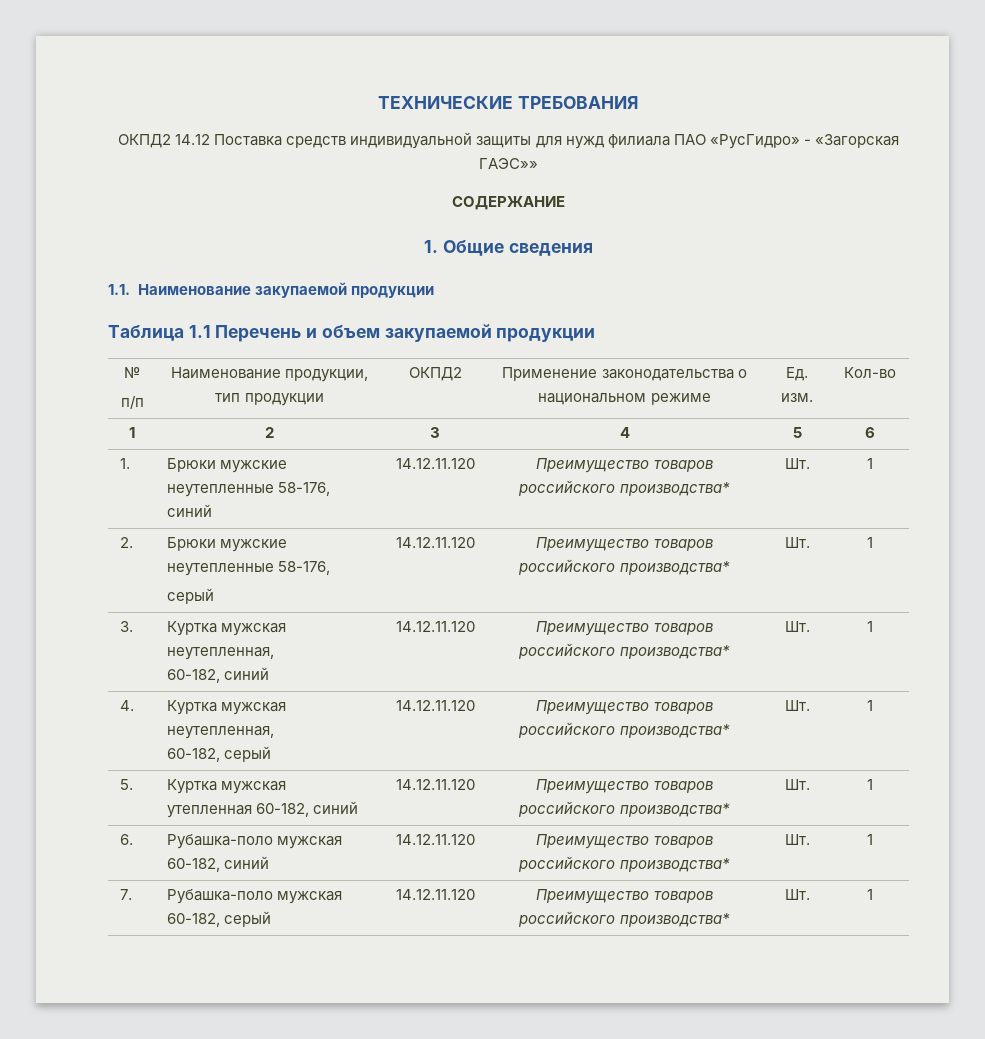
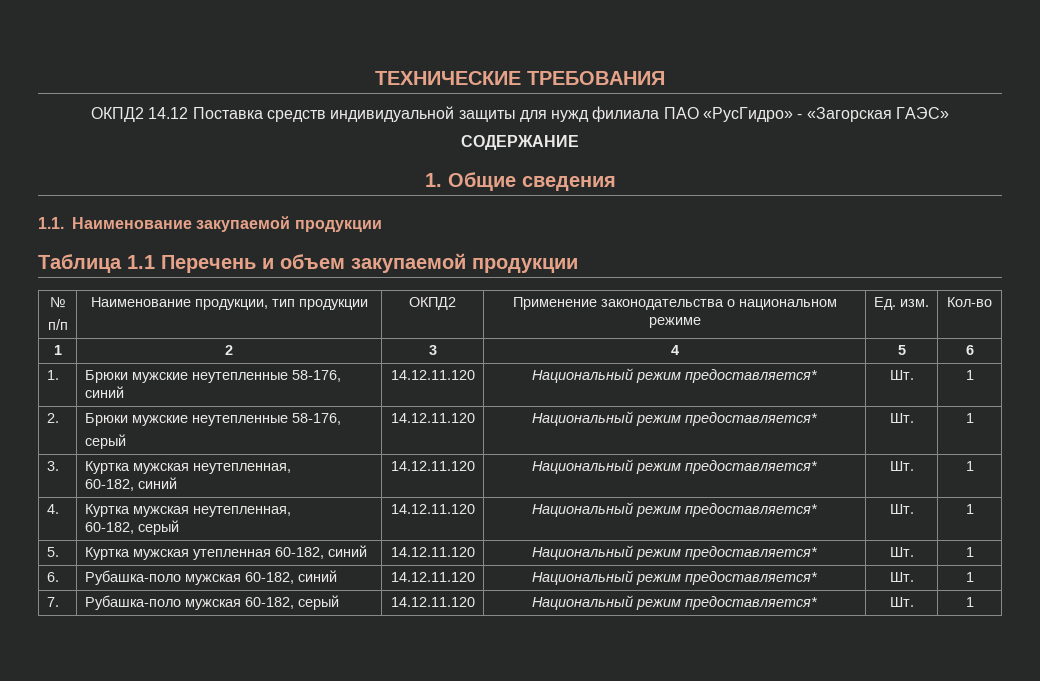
- ОКПД2 14.12 Поставка средств индивидуальной защиты для нужд филиала ПАО «РусГидро» - «Загорская ГАЭС»»
+ ОКПД2 14.12 Поставка средств индивидуальной защиты для нужд филиала ПАО «РусГидро» - «Загорская ГАЭС»
- 1. | Брюки мужские неутепленные 58-176, синий | 14.12.11.120 | Преимущество товаров российского производства* | Шт. | 1
+ 1. | Брюки мужские неутепленные 58-176, синий | 14.12.11.120 | Национальный режим предоставляется* | Шт. | 1
  2. | Брюки мужские неутепленные 58-176,
- серый | 14.12.11.120 | Преимущество товаров российского производства* | Шт. | 1
+ серый | 14.12.11.120 | Национальный режим предоставляется* | Шт. | 1
  3. | Куртка мужская неутепленная,
- 60-182, синий | 14.12.11.120 | Преимущество товаров российского производства* | Шт. | 1
+ 60-182, синий | 14.12.11.120 | Национальный режим предоставляется* | Шт. | 1
  4. | Куртка мужская неутепленная,
- 60-182, серый | 14.12.11.120 | Преимущество товаров российского производства* | Шт. | 1
+ 60-182, серый | 14.12.11.120 | Национальный режим предоставляется* | Шт. | 1
- 5. | Куртка мужская утепленная 60-182, синий | 14.12.11.120 | Преимущество товаров российского производства* | Шт. | 1
+ 5. | Куртка мужская утепленная 60-182, синий | 14.12.11.120 | Национальный режим предоставляется* | Шт. | 1
- 6. | Рубашка-поло мужская 60-182, синий | 14.12.11.120 | Преимущество товаров российского производства* | Шт. | 1
+ 6. | Рубашка-поло мужская 60-182, синий | 14.12.11.120 | Национальный режим предоставляется* | Шт. | 1
- 7. | Рубашка-поло мужская 60-182, серый | 14.12.11.120 | Преимущество товаров российского производства* | Шт. | 1
+ 7. | Рубашка-поло мужская 60-182, серый | 14.12.11.120 | Национальный режим предоставляется* | Шт. | 1

